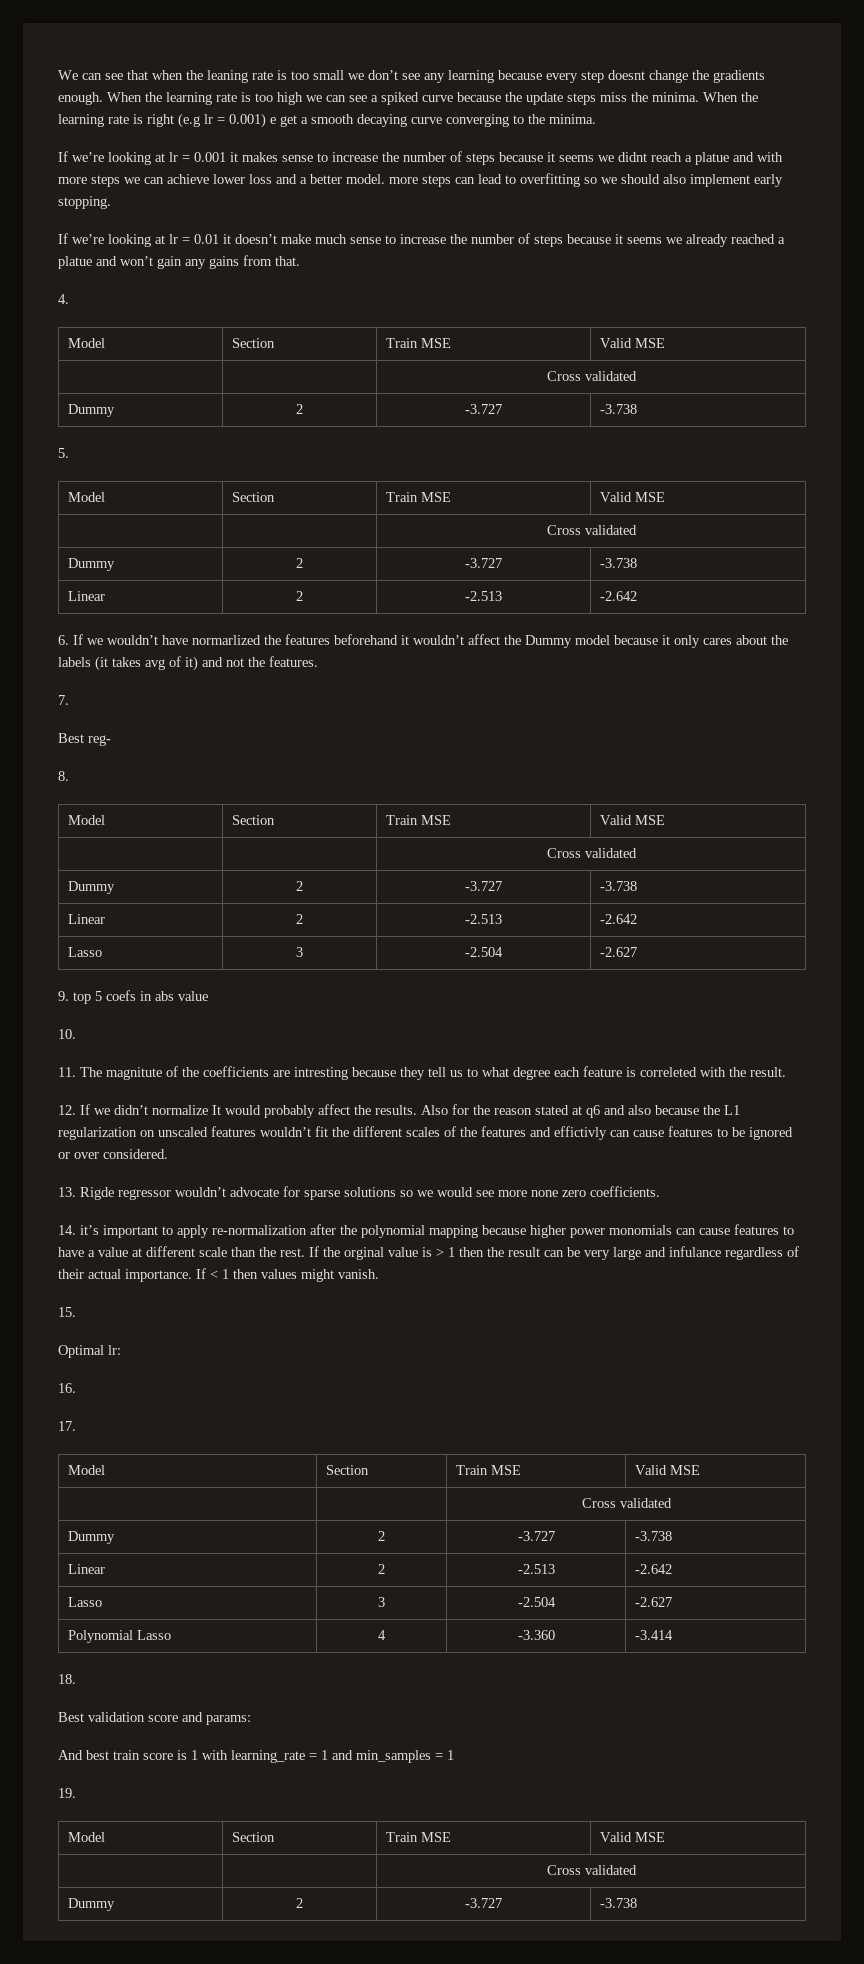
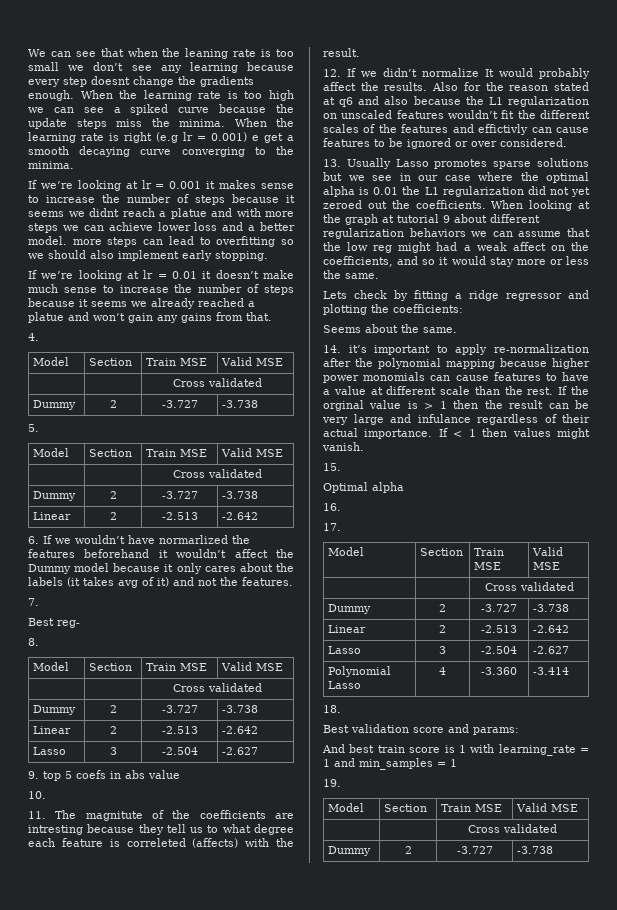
- 11. The magnitute of the coefficients are intresting because they tell us to what degree each feature is correleted with the result.
+ 11. The magnitute of the coefficients are intresting because they tell us to what degree each feature is correleted (affects) with the result.
- 13. Rigde regressor wouldn’t advocate for sparse solutions so we would see more none zero coefficients.
+ 13. Usually Lasso promotes sparse solutions but we see in our case where the optimal alpha is 0.01 the L1 regularization did not yet zeroed out the coefficients. When looking at the graph at tutorial 9 about different regularization behaviors we can assume that the low reg might had a weak affect on the coefficients, and so it would stay more or less the same.
+ Lets check by fitting a ridge regressor and plotting the coefficients:
+ Seems about the same.
- Optimal lr:
+ Optimal alpha

